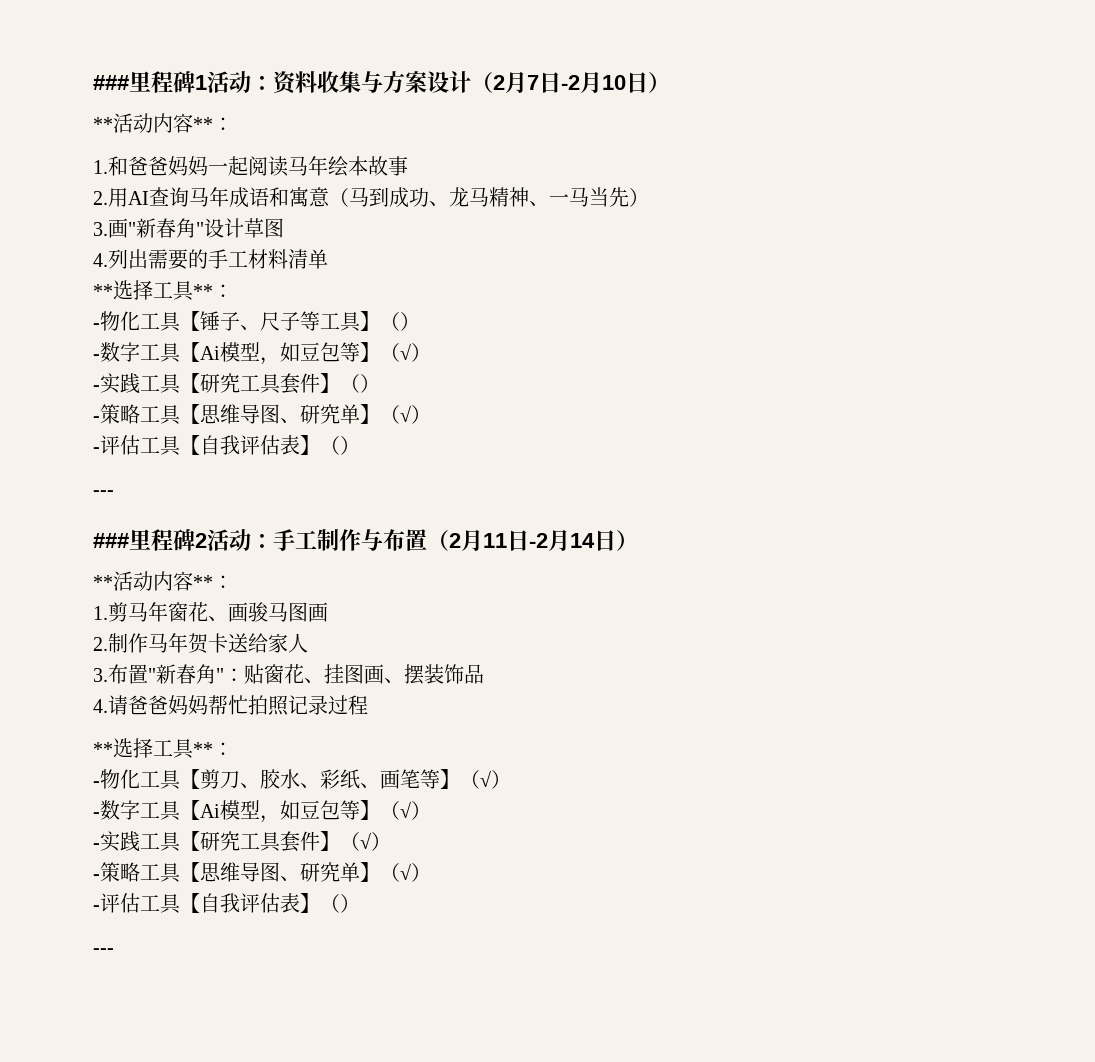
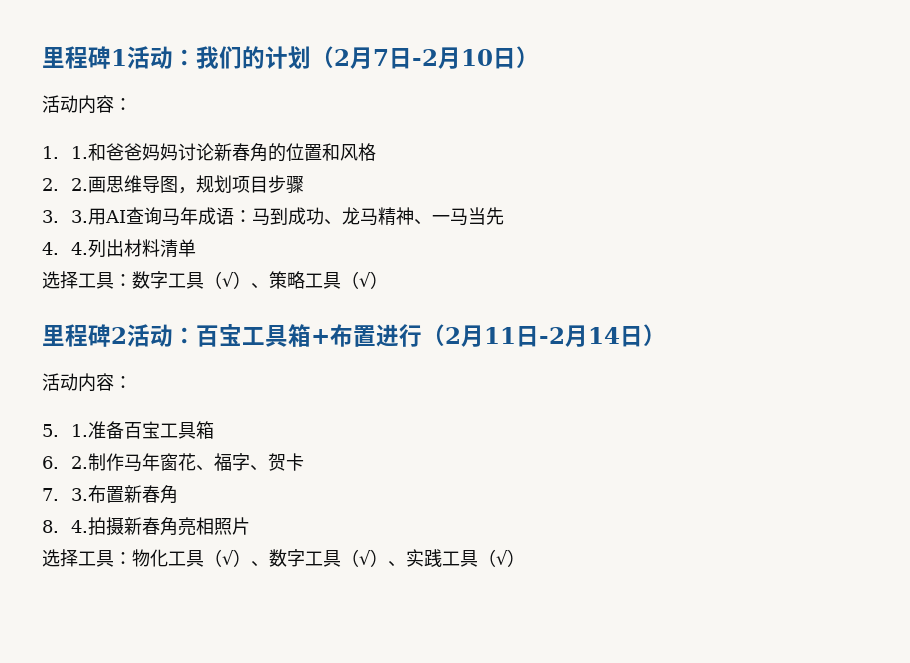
- ###里程碑1活动：资料收集与方案设计（2月7日-2月10日）
- **活动内容**：
- 1.和爸爸妈妈一起阅读马年绘本故事
- 2.用AI查询马年成语和寓意（马到成功、龙马精神、一马当先）
- 3.画"新春角"设计草图
- 4.列出需要的手工材料清单
- **选择工具**：
- -物化工具【锤子、尺子等工具】（）
- -数字工具【Ai模型，如豆包等】（√）
- -实践工具【研究工具套件】（）
- -策略工具【思维导图、研究单】（√）
- -评估工具【自我评估表】（）
- ---
- ###里程碑2活动：手工制作与布置（2月11日-2月14日）
- **活动内容**：
- 1.剪马年窗花、画骏马图画
- 2.制作马年贺卡送给家人
- 3.布置"新春角"：贴窗花、挂图画、摆装饰品
- 4.请爸爸妈妈帮忙拍照记录过程
- **选择工具**：
- -物化工具【剪刀、胶水、彩纸、画笔等】（√）
- -数字工具【Ai模型，如豆包等】（√）
- -实践工具【研究工具套件】（√）
- -策略工具【思维导图、研究单】（√）
- -评估工具【自我评估表】（）
- ---
+ 里程碑1活动：我们的计划（2月7日-2月10日）
+ 活动内容：
+ 1. 1.和爸爸妈妈讨论新春角的位置和风格
+ 2. 2.画思维导图，规划项目步骤
+ 3. 3.用AI查询马年成语：马到成功、龙马精神、一马当先
+ 4. 4.列出材料清单
+ 选择工具：数字工具（√）、策略工具（√）
+ 里程碑2活动：百宝工具箱+布置进行（2月11日-2月14日）
+ 活动内容：
+ 5. 1.准备百宝工具箱
+ 6. 2.制作马年窗花、福字、贺卡
+ 7. 3.布置新春角
+ 8. 4.拍摄新春角亮相照片
+ 选择工具：物化工具（√）、数字工具（√）、实践工具（√）

